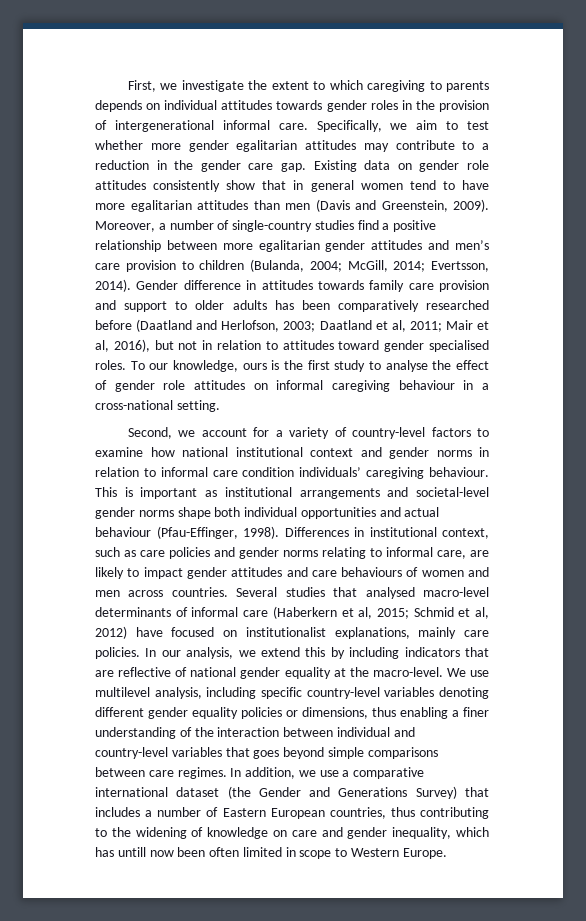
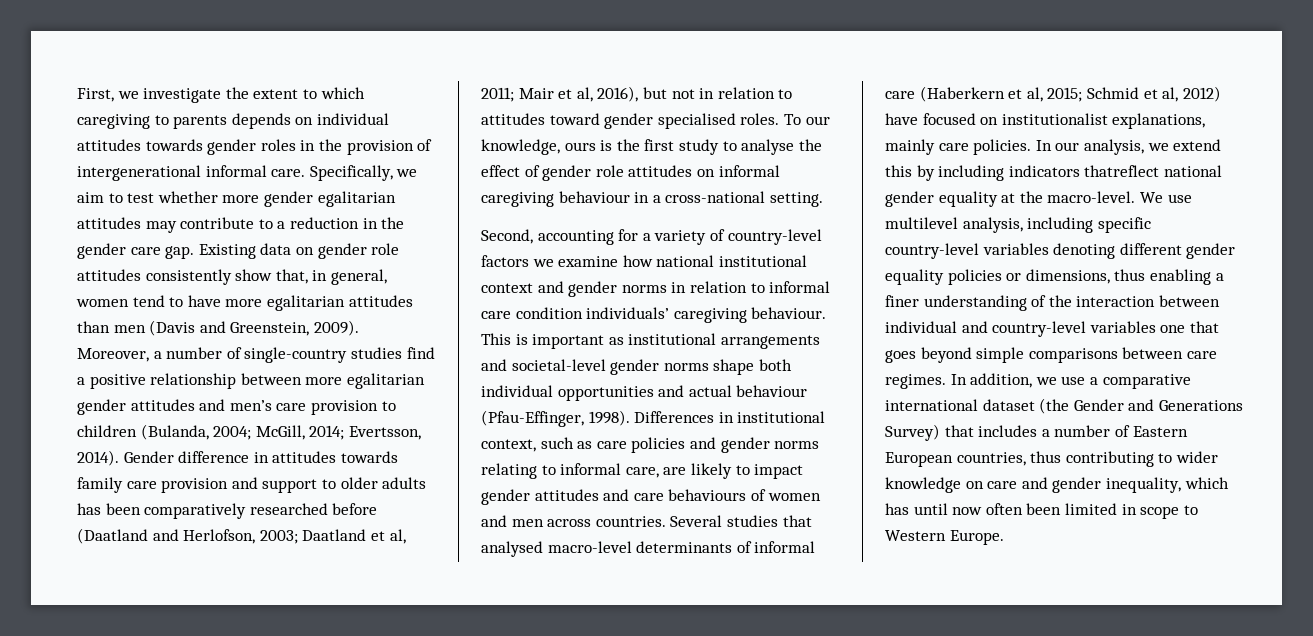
- Existing data on gender role attitudes consistently show that in general women tend to have more egalitarian attitudes than men (Davis and Greenstein, 2009).
+ Existing data on gender role attitudes consistently show that, in general, women tend to have more egalitarian attitudes than men (Davis and Greenstein, 2009).
- Second, we account for a variety of country-level factors to examine how national institutional context and gender norms in relation to informal care condition individuals’ caregiving behaviour.
+ Second, accounting for a variety of country-level factors we examine how national institutional context and gender norms in relation to informal care condition individuals’ caregiving behaviour.
- In our analysis, we extend this by including indicators that are reflective of national gender equality at the macro-level.
+ In our analysis, we extend this by including indicators thatreflect national gender equality at the macro-level.
- We use multilevel analysis, including specific country-level variables denoting different gender equality policies or dimensions, thus enabling a finer understanding of the interaction between individual and country-level variables that goes beyond simple comparisons between care regimes.
+ We use multilevel analysis, including specific country-level variables denoting different gender equality policies or dimensions, thus enabling a finer understanding of the interaction between individual and country-level variables one that goes beyond simple comparisons between care regimes.
- In addition, we use a comparative international dataset (the Gender and Generations Survey) that includes a number of Eastern European countries, thus contributing to the widening of knowledge on care and gender inequality, which has untill now been often limited in scope to Western Europe.
+ In addition, we use a comparative international dataset (the Gender and Generations Survey) that includes a number of Eastern European countries, thus contributing to wider knowledge on care and gender inequality, which has until now often been limited in scope to Western Europe.

